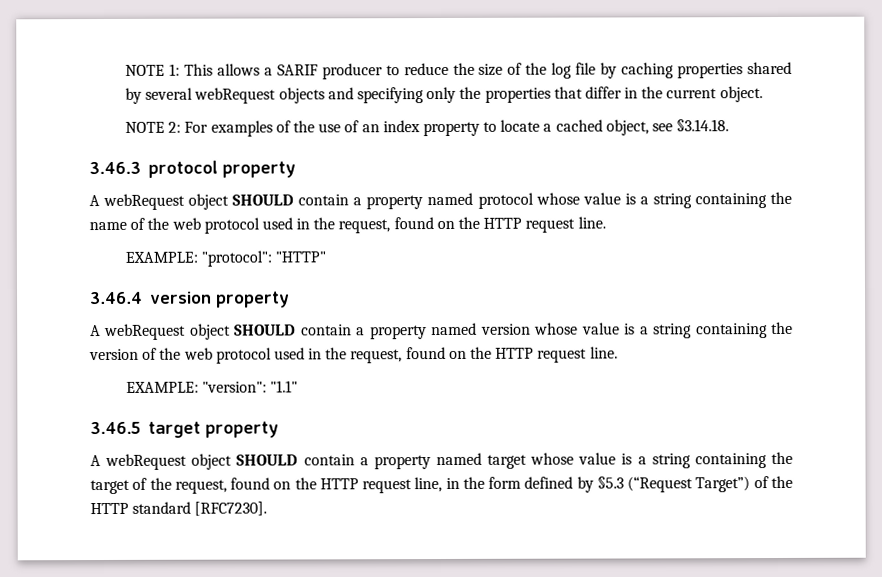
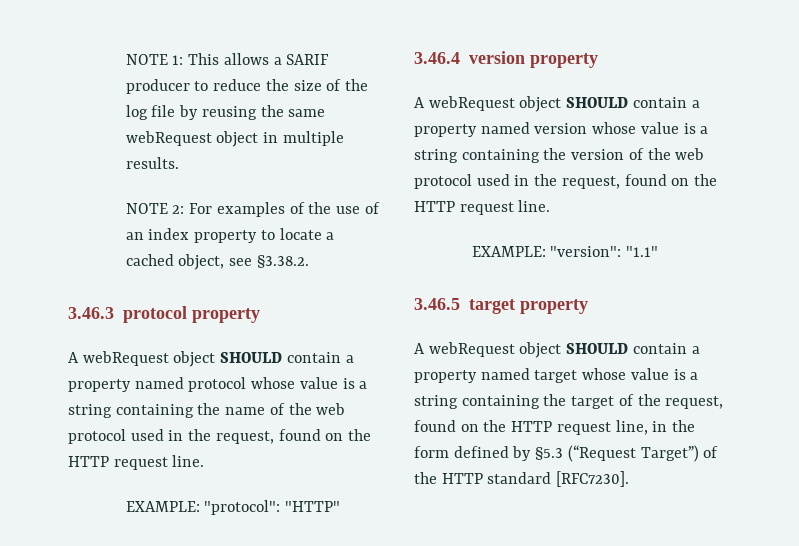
- NOTE 1: This allows a SARIF producer to reduce the size of the log file by caching properties shared by several webRequest objects and specifying only the properties that differ in the current object.
+ NOTE 1: This allows a SARIF producer to reduce the size of the log file by reusing the same webRequest object in multiple results.
- NOTE 2: For examples of the use of an index property to locate a cached object, see §3.14.18.
+ NOTE 2: For examples of the use of an index property to locate a cached object, see §3.38.2.

